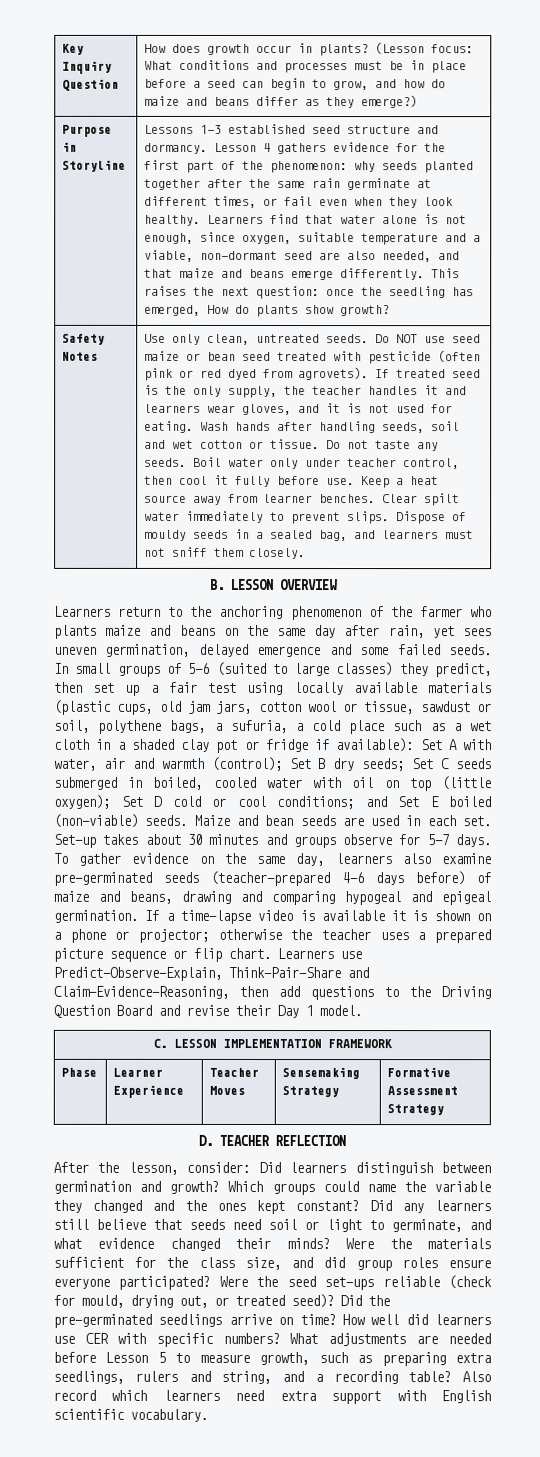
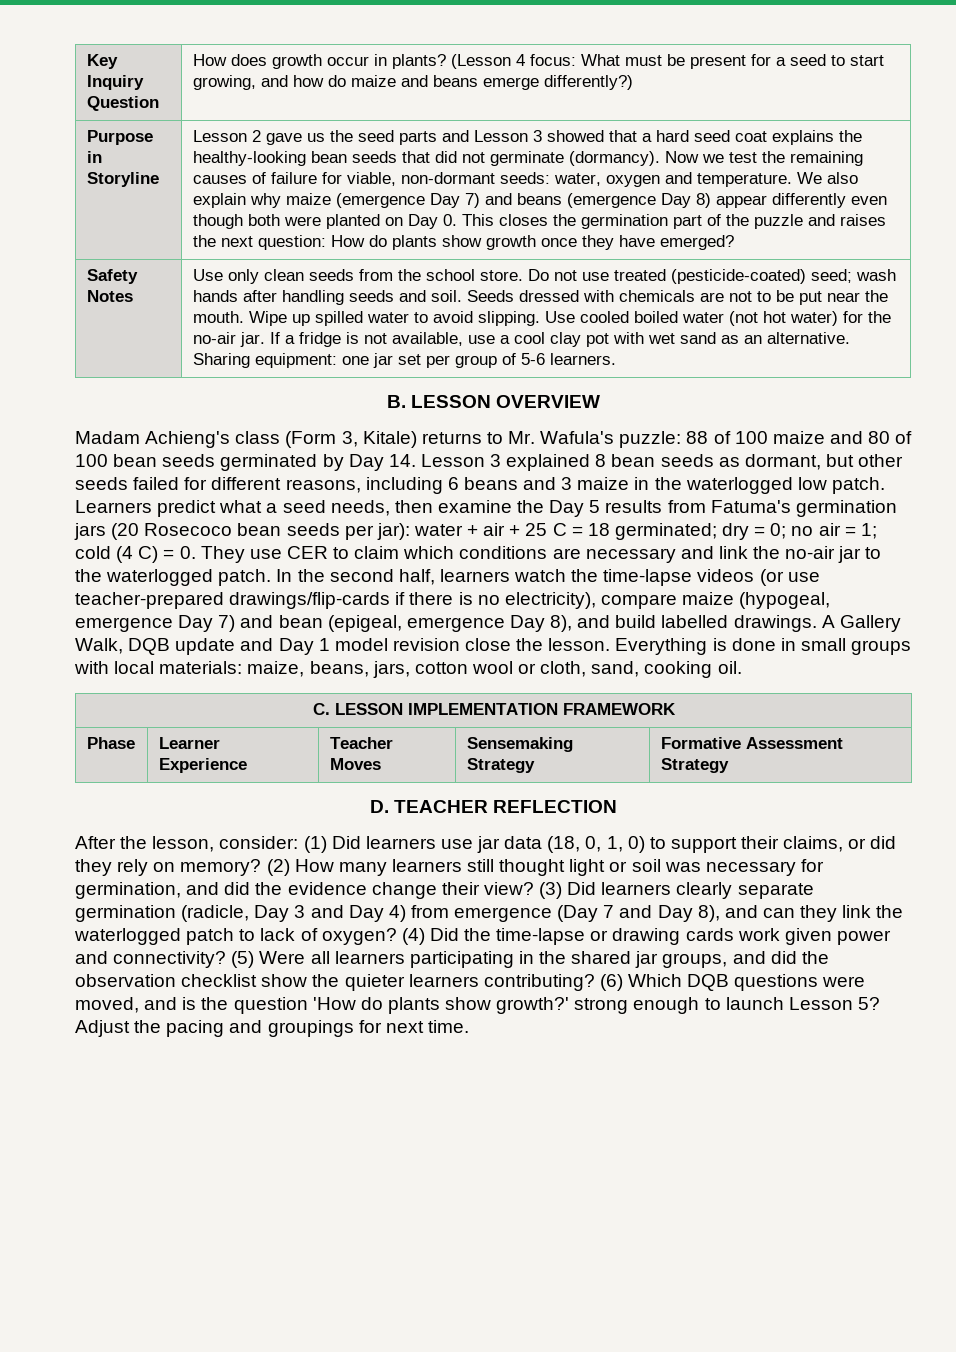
- Key Inquiry Question | How does growth occur in plants? (Lesson focus: What conditions and processes must be in place before a seed can begin to grow, and how do maize and beans differ as they emerge?)
+ Key Inquiry Question | How does growth occur in plants? (Lesson 4 focus: What must be present for a seed to start growing, and how do maize and beans emerge differently?)
- Lessons 1-3 established seed structure and dormancy. Lesson 4 gathers evidence for the first part of the phenomenon: why seeds planted together after the same rain germinate at different times, or fail even when they look healthy. Learners find that water alone is not enough, since oxygen, suitable temperature and a viable, non-dormant seed are also needed, and that maize and beans emerge differently. This raises the next question: once the seedling has emerged, How do plants show growth?
- Safety Notes | Use only clean, untreated seeds. Do NOT use seed maize or bean seed treated with pesticide (often pink or red dyed from agrovets). If treated seed is the only supply, the teacher handles it and learners wear gloves, and it is not used for eating. Wash hands after handling seeds, soil and wet cotton or tissue. Do not taste any seeds. Boil water only under teacher control, then cool it fully before use. Keep a heat source away from learner benches. Clear spilt water immediately to prevent slips. Dispose of mouldy seeds in a sealed bag, and learners must not sniff them closely.
+ Lesson 2 gave us the seed parts and Lesson 3 showed that a hard seed coat explains the healthy-looking bean seeds that did not germinate (dormancy). Now we test the remaining causes of failure for viable, non-dormant seeds: water, oxygen and temperature. We also explain why maize (emergence Day 7) and beans (emergence Day 8) appear differently even though both were planted on Day 0. This closes the germination part of the puzzle and raises the next question: How do plants show growth once they have emerged?
+ Safety Notes | Use only clean seeds from the school store. Do not use treated (pesticide-coated) seed; wash hands after handling seeds and soil. Seeds dressed with chemicals are not to be put near the mouth. Wipe up spilled water to avoid slipping. Use cooled boiled water (not hot water) for the no-air jar. If a fridge is not available, use a cool clay pot with wet sand as an alternative. Sharing equipment: one jar set per group of 5-6 learners.
  B. LESSON OVERVIEW
- Learners return to the anchoring phenomenon of the farmer who plants maize and beans on the same day after rain, yet sees uneven germination, delayed emergence and some failed seeds. In small groups of 5-6 (suited to large classes) they predict, then set up a fair test using locally available materials (plastic cups, old jam jars, cotton wool or tissue, sawdust or soil, polythene bags, a sufuria, a cold place such as a wet cloth in a shaded clay pot or fridge if available): Set A with water, air and warmth (control); Set B dry seeds; Set C seeds submerged in boiled, cooled water with oil on top (little oxygen); Set D cold or cool conditions; and Set E boiled (non-viable) seeds. Maize and bean seeds are used in each set. Set-up takes about 30 minutes and groups observe for 5-7 days. To gather evidence on the same day, learners also examine pre-germinated seeds (teacher-prepared 4-6 days before) of maize and beans, drawing and comparing hypogeal and epigeal germination. If a time-lapse video is available it is shown on a phone or projector; otherwise the teacher uses a prepared picture sequence or flip chart. Learners use Predict-Observe-Explain, Think-Pair-Share and Claim-Evidence-Reasoning, then add questions to the Driving Question Board and revise their Day 1 model.
+ Madam Achieng's class (Form 3, Kitale) returns to Mr. Wafula's puzzle: 88 of 100 maize and 80 of 100 bean seeds germinated by Day 14. Lesson 3 explained 8 bean seeds as dormant, but other seeds failed for different reasons, including 6 beans and 3 maize in the waterlogged low patch. Learners predict what a seed needs, then examine the Day 5 results from Fatuma's germination jars (20 Rosecoco bean seeds per jar): water + air + 25 C = 18 germinated; dry = 0; no air = 1; cold (4 C) = 0. They use CER to claim which conditions are necessary and link the no-air jar to the waterlogged patch. In the second half, learners watch the time-lapse videos (or use teacher-prepared drawings/flip-cards if there is no electricity), compare maize (hypogeal, emergence Day 7) and bean (epigeal, emergence Day 8), and build labelled drawings. A Gallery Walk, DQB update and Day 1 model revision close the lesson. Everything is done in small groups with local materials: maize, beans, jars, cotton wool or cloth, sand, cooking oil.
- After the lesson, consider: Did learners distinguish between germination and growth? Which groups could name the variable they changed and the ones kept constant? Did any learners still believe that seeds need soil or light to germinate, and what evidence changed their minds? Were the materials sufficient for the class size, and did group roles ensure everyone participated? Were the seed set-ups reliable (check for mould, drying out, or treated seed)? Did the pre-germinated seedlings arrive on time? How well did learners use CER with specific numbers? What adjustments are needed before Lesson 5 to measure growth, such as preparing extra seedlings, rulers and string, and a recording table? Also record which learners need extra support with English scientific vocabulary.
+ After the lesson, consider: (1) Did learners use jar data (18, 0, 1, 0) to support their claims, or did they rely on memory? (2) How many learners still thought light or soil was necessary for germination, and did the evidence change their view? (3) Did learners clearly separate germination (radicle, Day 3 and Day 4) from emergence (Day 7 and Day 8), and can they link the waterlogged patch to lack of oxygen? (4) Did the time-lapse or drawing cards work given power and connectivity? (5) Were all learners participating in the shared jar groups, and did the observation checklist show the quieter learners contributing? (6) Which DQB questions were moved, and is the question 'How do plants show growth?' strong enough to launch Lesson 5? Adjust the pacing and groupings for next time.

